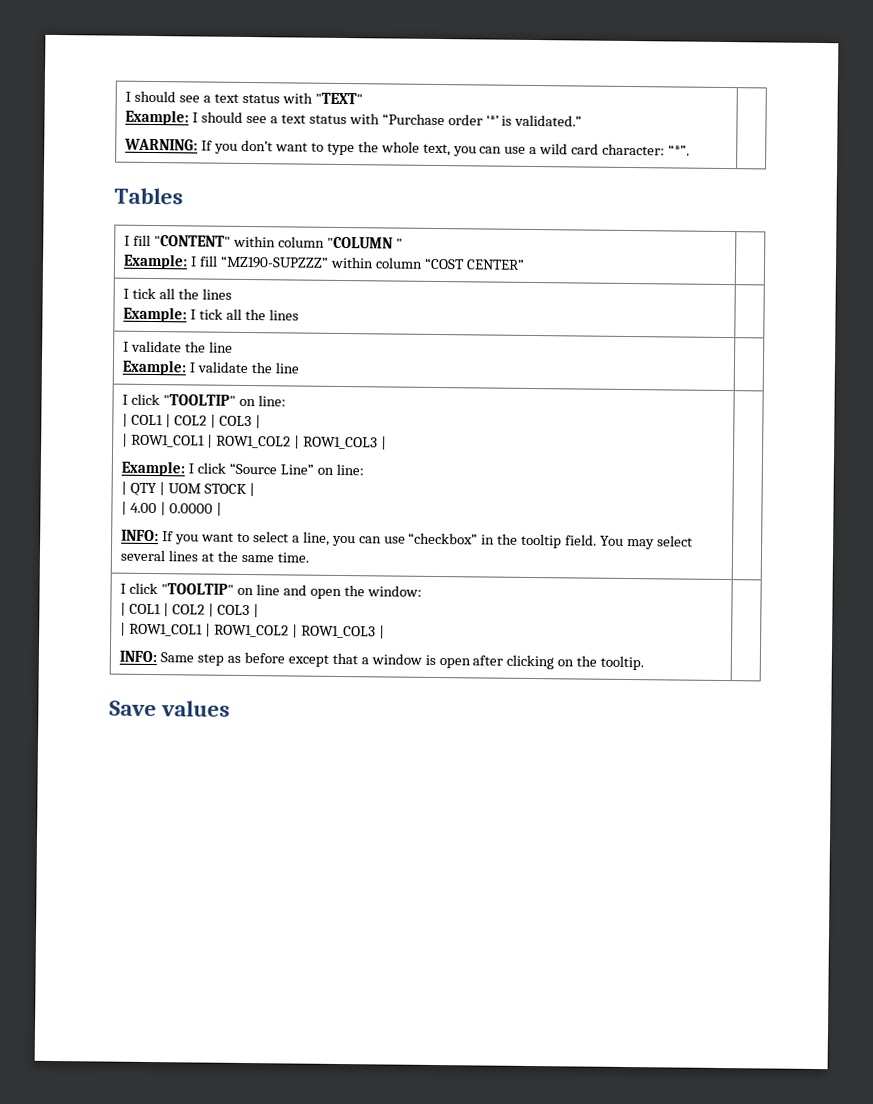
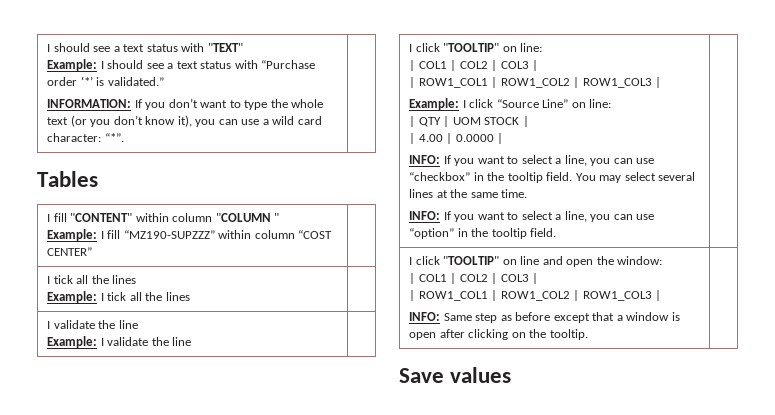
- WARNING: If you don’t want to type the whole text, you can use a wild card character: “*”.
+ INFORMATION: If you don’t want to type the whole text (or you don’t know it), you can use a wild card character: “*”.
+ INFO: If you want to select a line, you can use “option” in the tooltip field.

